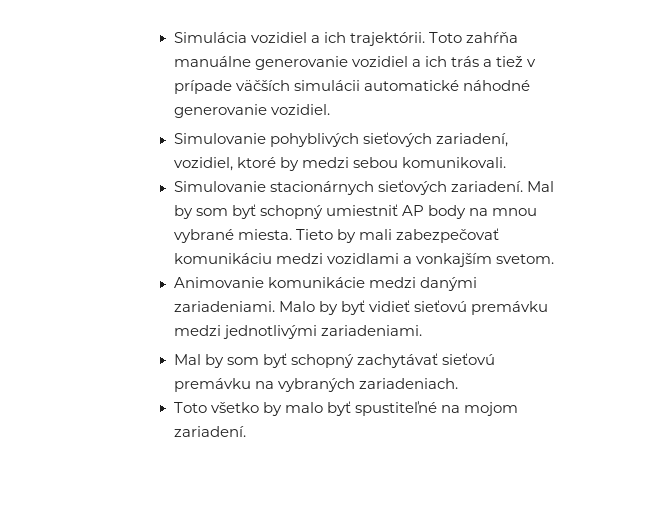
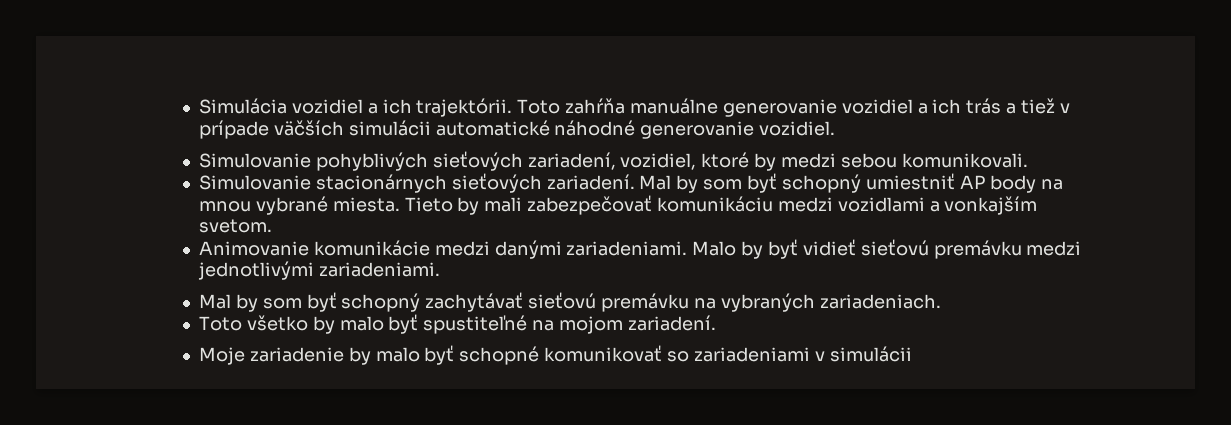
+ Moje zariadenie by malo byť schopné komunikovať so zariadeniami v simulácii

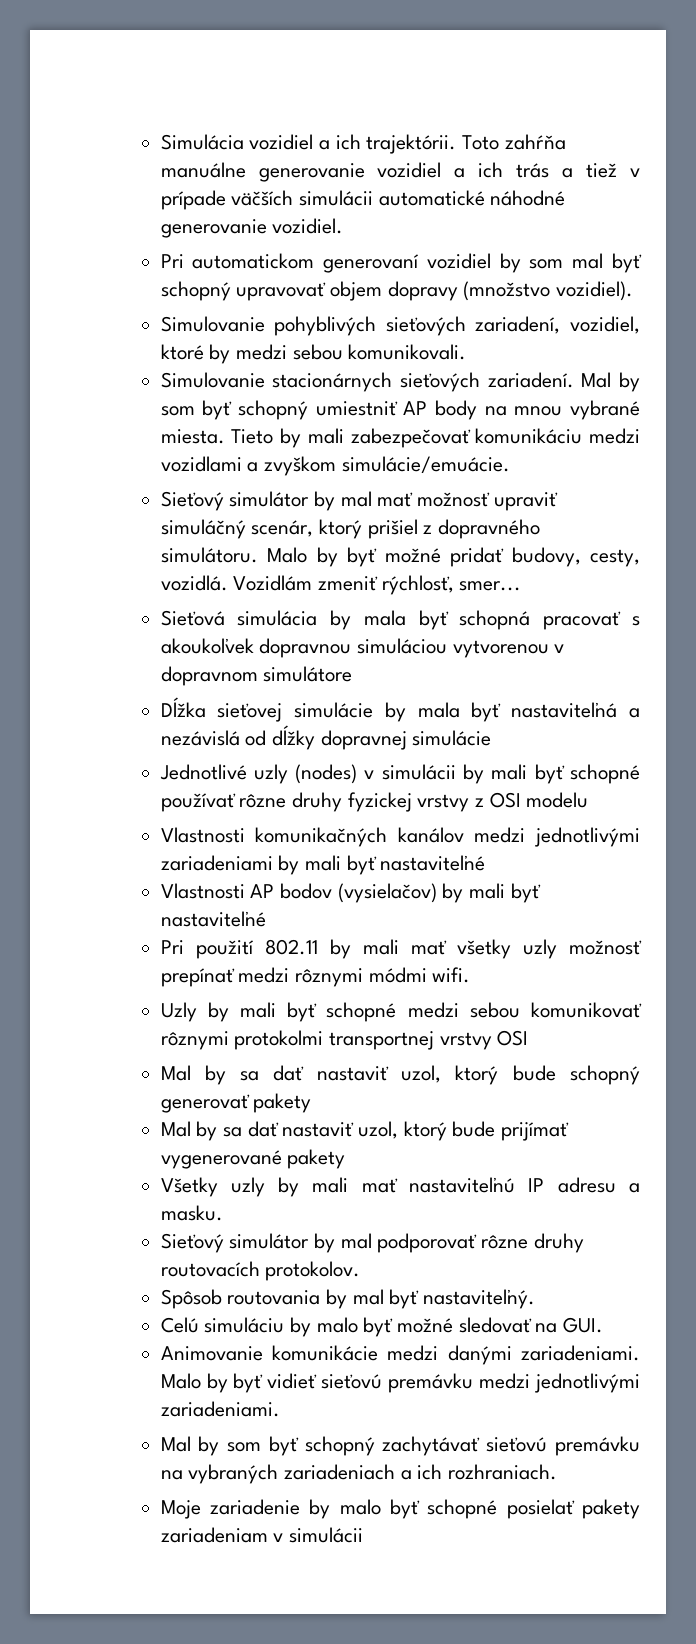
+ Pri automatickom generovaní vozidiel by som mal byť schopný upravovať objem dopravy (množstvo vozidiel).
- Tieto by mali zabezpečovať komunikáciu medzi vozidlami a vonkajším svetom.
+ Tieto by mali zabezpečovať komunikáciu medzi vozidlami a zvyškom simulácie/emuácie.
+ Sieťový simulátor by mal mať možnosť upraviť simuláčný scenár, ktorý prišiel z dopravného simulátoru. Malo by byť možné pridať budovy, cesty, vozidlá. Vozidlám zmeniť rýchlosť, smer...
+ Sieťová simulácia by mala byť schopná pracovať s akoukoľvek dopravnou simuláciou vytvorenou v dopravnom simulátore
+ Dĺžka sieťovej simulácie by mala byť nastaviteľná a nezávislá od dĺžky dopravnej simulácie
+ Jednotlivé uzly (nodes) v simulácii by mali byť schopné používať rôzne druhy fyzickej vrstvy z OSI modelu
+ Vlastnosti komunikačných kanálov medzi jednotlivými zariadeniami by mali byť nastaviteľné
+ Vlastnosti AP bodov (vysielačov) by mali byť nastaviteľné
+ Pri použití 802.11 by mali mať všetky uzly možnosť prepínať medzi rôznymi módmi wifi.
+ Uzly by mali byť schopné medzi sebou komunikovať rôznymi protokolmi transportnej vrstvy OSI
+ Mal by sa dať nastaviť uzol, ktorý bude schopný generovať pakety
+ Mal by sa dať nastaviť uzol, ktorý bude prijímať vygenerované pakety
+ Všetky uzly by mali mať nastaviteľnú IP adresu a masku.
+ Sieťový simulátor by mal podporovať rôzne druhy routovacích protokolov.
+ Spôsob routovania by mal byť nastaviteľný.
+ Celú simuláciu by malo byť možné sledovať na GUI.
- Mal by som byť schopný zachytávať sieťovú premávku na vybraných zariadeniach.
- Toto všetko by malo byť spustiteľné na mojom zariadení.
+ Mal by som byť schopný zachytávať sieťovú premávku na vybraných zariadeniach a ich rozhraniach.
- Moje zariadenie by malo byť schopné komunikovať so zariadeniami v simulácii
+ Moje zariadenie by malo byť schopné posielať pakety zariadeniam v simulácii

